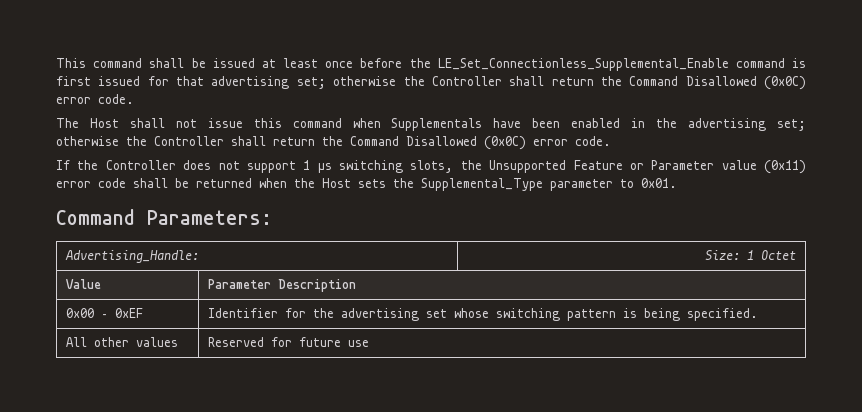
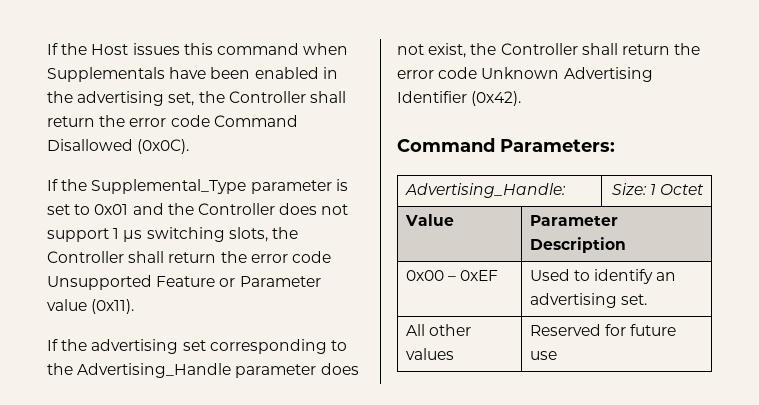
- This command shall be issued at least once before the LE_Set_Connectionless_Supplemental_Enable command is first issued for that advertising set; otherwise the Controller shall return the Command Disallowed (0x0C) error code.
- The Host shall not issue this command when Supplementals have been enabled in the advertising set; otherwise the Controller shall return the Command Disallowed (0x0C) error code.
- If the Controller does not support 1 µs switching slots, the Unsupported Feature or Parameter value (0x11) error code shall be returned when the Host sets the Supplemental_Type parameter to 0x01.
+ If the Host issues this command when Supplementals have been enabled in the advertising set, the Controller shall return the error code Command Disallowed (0x0C).
+ If the Supplemental_Type parameter is set to 0x01 and the Controller does not support 1 µs switching slots, the Controller shall return the error code Unsupported Feature or Parameter value (0x11).
+ If the advertising set corresponding to the Advertising_Handle parameter does not exist, the Controller shall return the error code Unknown Advertising Identifier (0x42).
- 0x00 – 0xEF | Identifier for the advertising set whose switching pattern is being specified.
+ 0x00 – 0xEF | Used to identify an advertising set.

